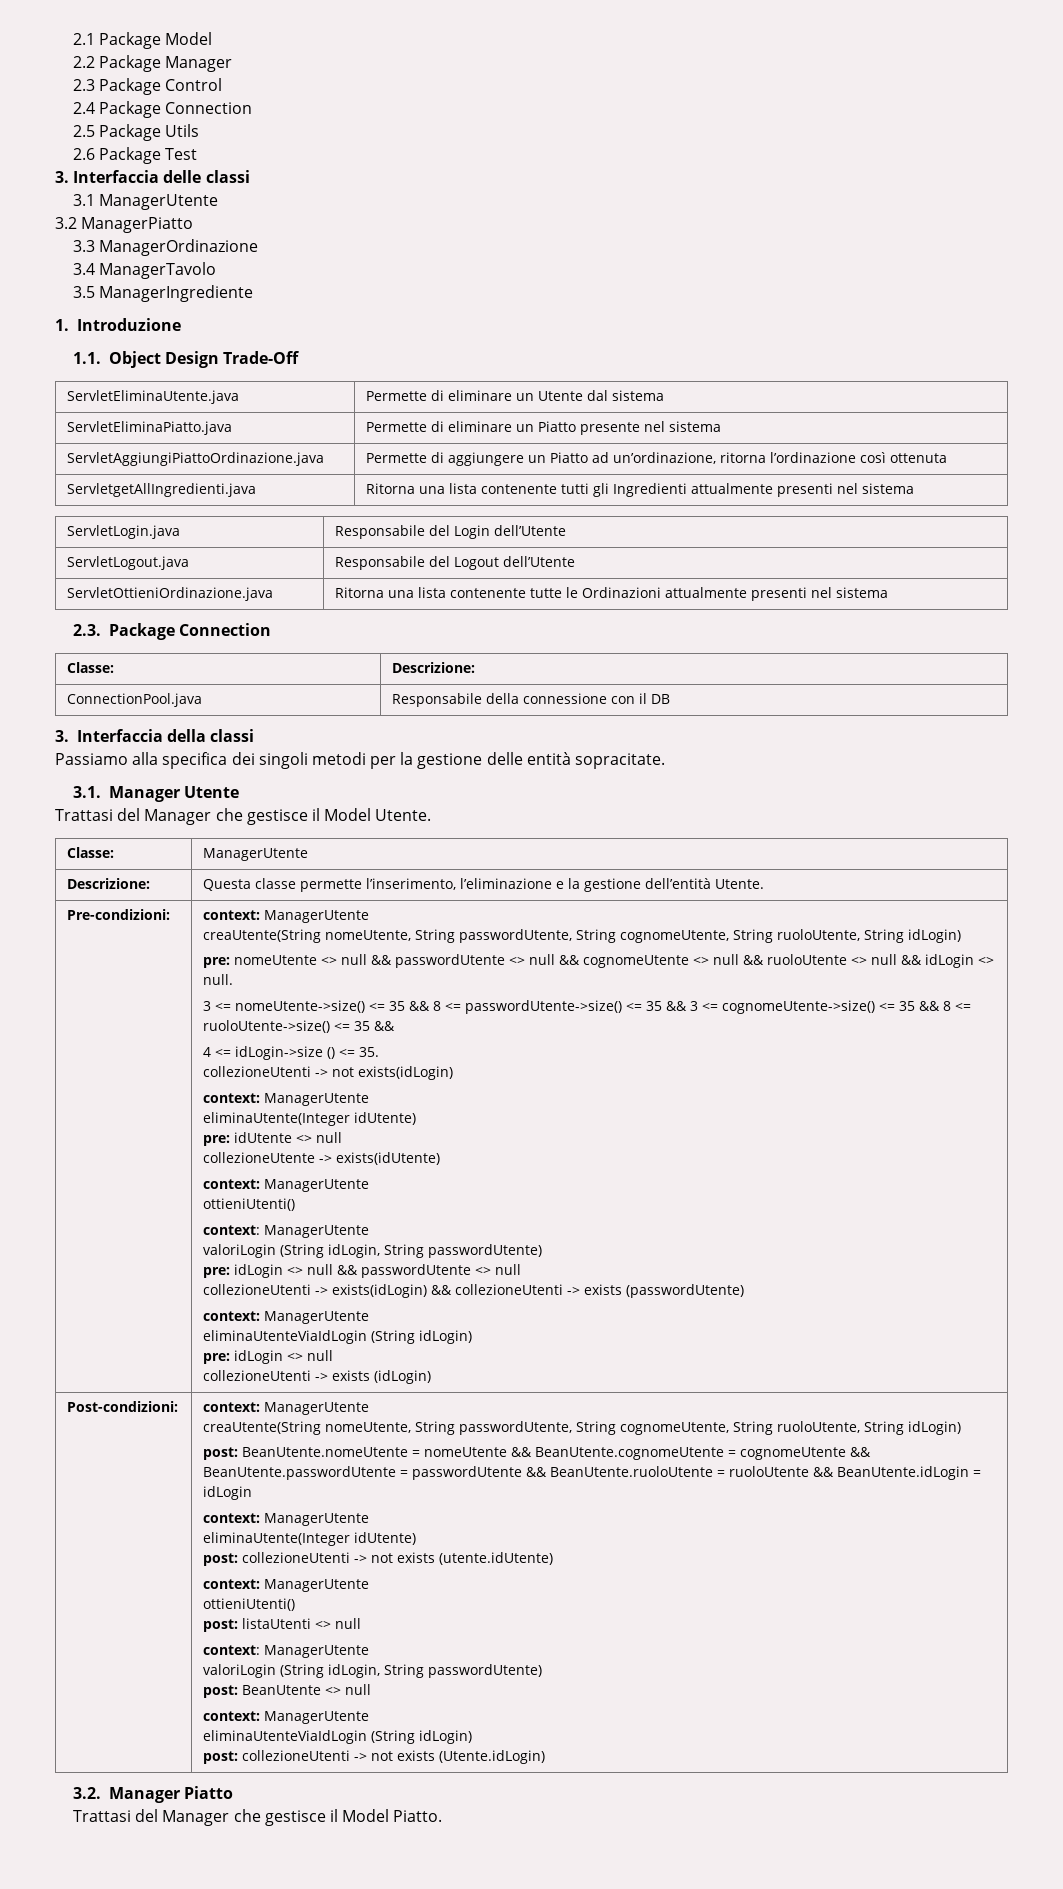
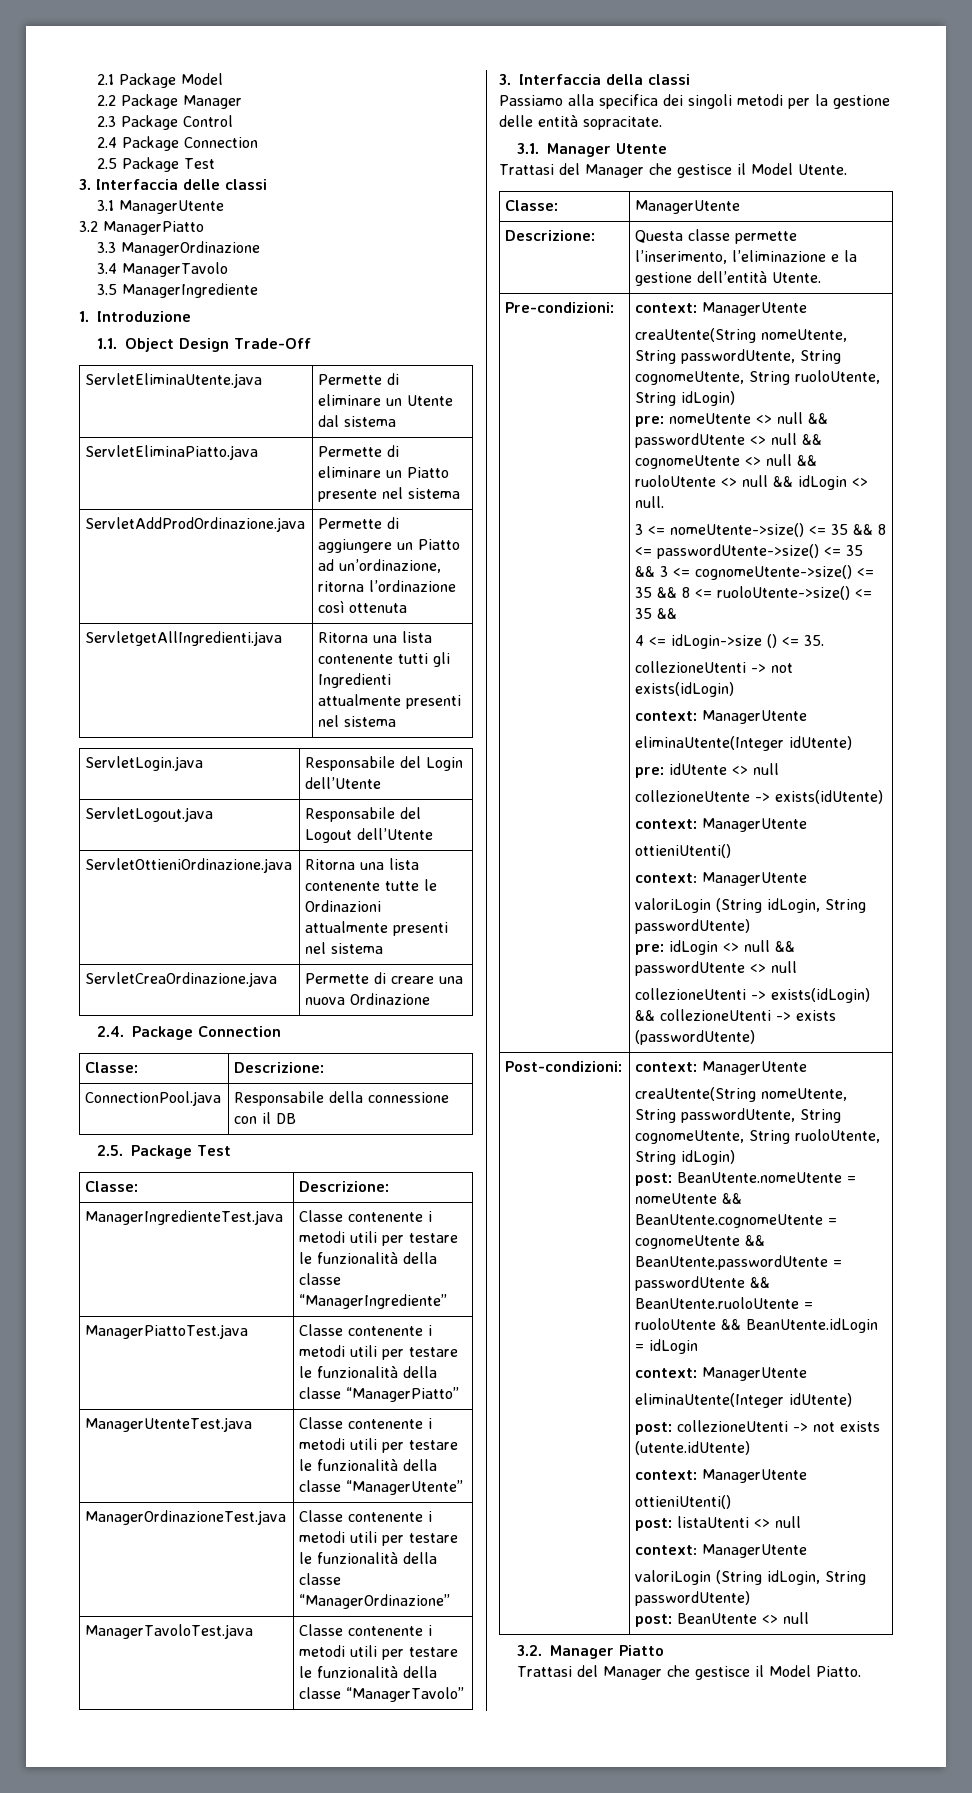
- 2.5 Package Utils
- 2.6 Package Test
+ 2.5 Package Test
- ServletAggiungiPiattoOrdinazione.java | Permette di aggiungere un Piatto ad un’ordinazione, ritorna l’ordinazione così ottenuta
+ ServletAddProdOrdinazione.java | Permette di aggiungere un Piatto ad un’ordinazione, ritorna l’ordinazione così ottenuta
- 2.3. Package Connection
+ ServletCreaOrdinazione.java | Permette di creare una nuova Ordinazione
+ 2.4. Package Connection
+ 2.5. Package Test
+ Classe: | Descrizione:
+ ManagerIngredienteTest.java | Classe contenente i metodi utili per testare le funzionalità della classe “ManagerIngrediente”
+ ManagerPiattoTest.java | Classe contenente i metodi utili per testare le funzionalità della classe “ManagerPiatto”
+ ManagerUtenteTest.java | Classe contenente i metodi utili per testare le funzionalità della classe “ManagerUtente”
+ ManagerOrdinazioneTest.java | Classe contenente i metodi utili per testare le funzionalità della classe “ManagerOrdinazione”
+ ManagerTavoloTest.java | Classe contenente i metodi utili per testare le funzionalità della classe “ManagerTavolo”
  collezioneUtenti -> exists(idLogin) && collezioneUtenti -> exists (passwordUtente)
- context: ManagerUtente
- eliminaUtenteViaIdLogin (String idLogin)
- pre: idLogin <> null
- collezioneUtenti -> exists (idLogin)
  post: BeanUtente <> null
- context: ManagerUtente
- eliminaUtenteViaIdLogin (String idLogin)
- post: collezioneUtenti -> not exists (Utente.idLogin)

